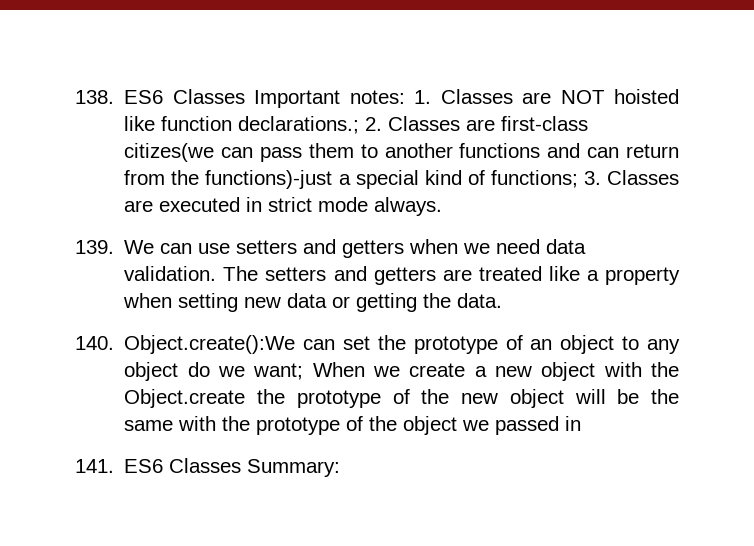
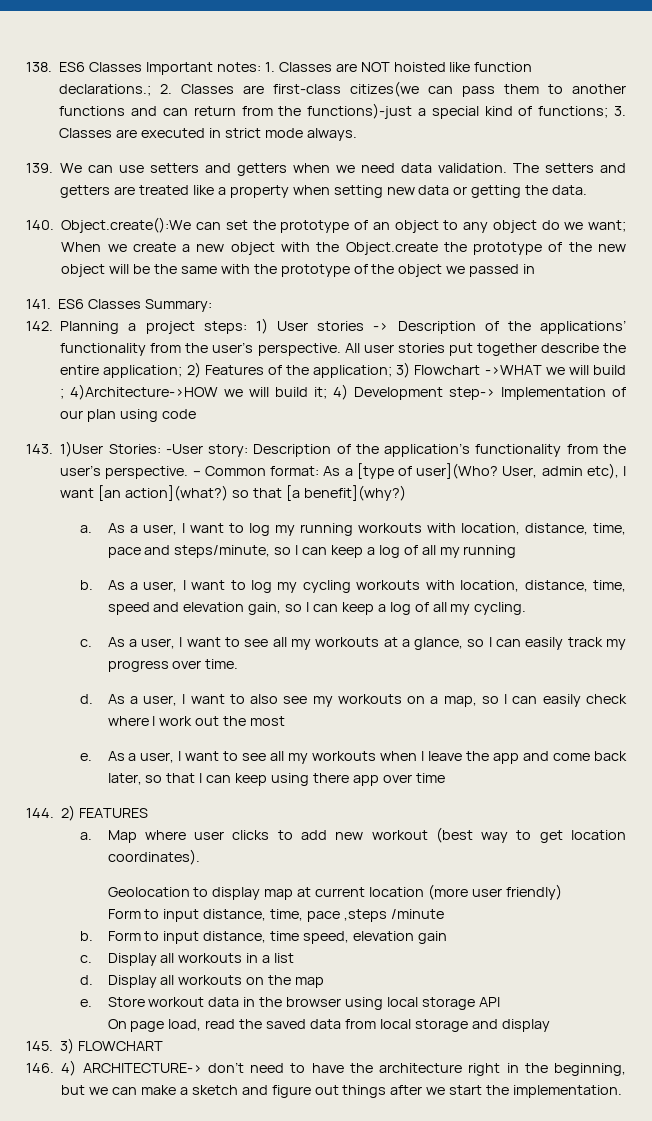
+ 142. Planning a project steps: 1) User stories -> Description of the applications’ functionality from the user’s perspective. All user stories put together describe the entire application; 2) Features of the application; 3) Flowchart ->WHAT we will build ; 4)Architecture->HOW we will build it; 4) Development step-> Implementation of our plan using code
+ 143. 1)User Stories: -User story: Description of the application’s functionality from the user’s perspective. – Common format: As a [type of user](Who? User, admin etc), I want [an action](what?) so that [a benefit](why?)
+ a. As a user, I want to log my running workouts with location, distance, time, pace and steps/minute, so I can keep a log of all my running
+ b. As a user, I want to log my cycling workouts with location, distance, time, speed and elevation gain, so I can keep a log of all my cycling.
+ c. As a user, I want to see all my workouts at a glance, so I can easily track my progress over time.
+ d. As a user, I want to also see my workouts on a map, so I can easily check where I work out the most
+ e. As a user, I want to see all my workouts when I leave the app and come back later, so that I can keep using there app over time
+ 144. 2) FEATURES
+ a. Map where user clicks to add new workout (best way to get location coordinates).
+ Geolocation to display map at current location (more user friendly)
+ Form to input distance, time, pace ,steps /minute
+ b. Form to input distance, time speed, elevation gain
+ c. Display all workouts in a list
+ d. Display all workouts on the map
+ e. Store workout data in the browser using local storage API
+ On page load, read the saved data from local storage and display
+ 145. 3) FLOWCHART
+ 146. 4) ARCHITECTURE-> don’t need to have the architecture right in the beginning, but we can make a sketch and figure out things after we start the implementation.

